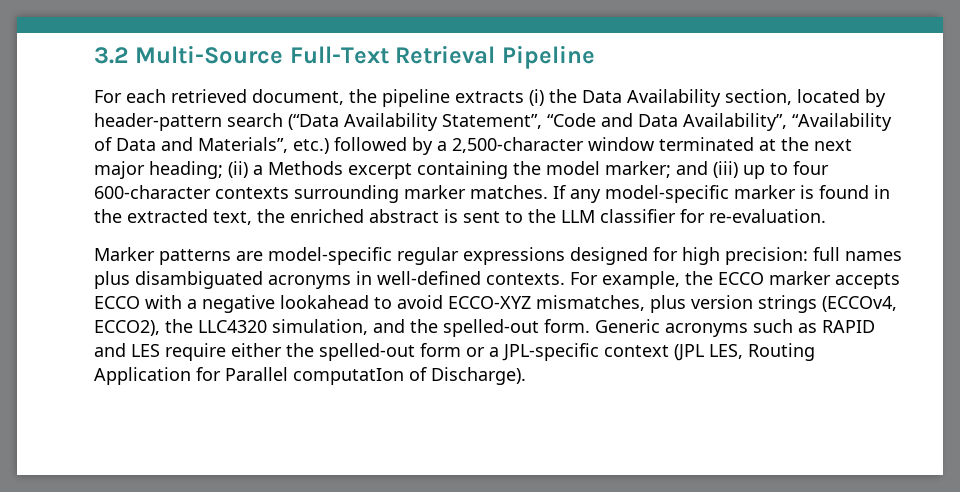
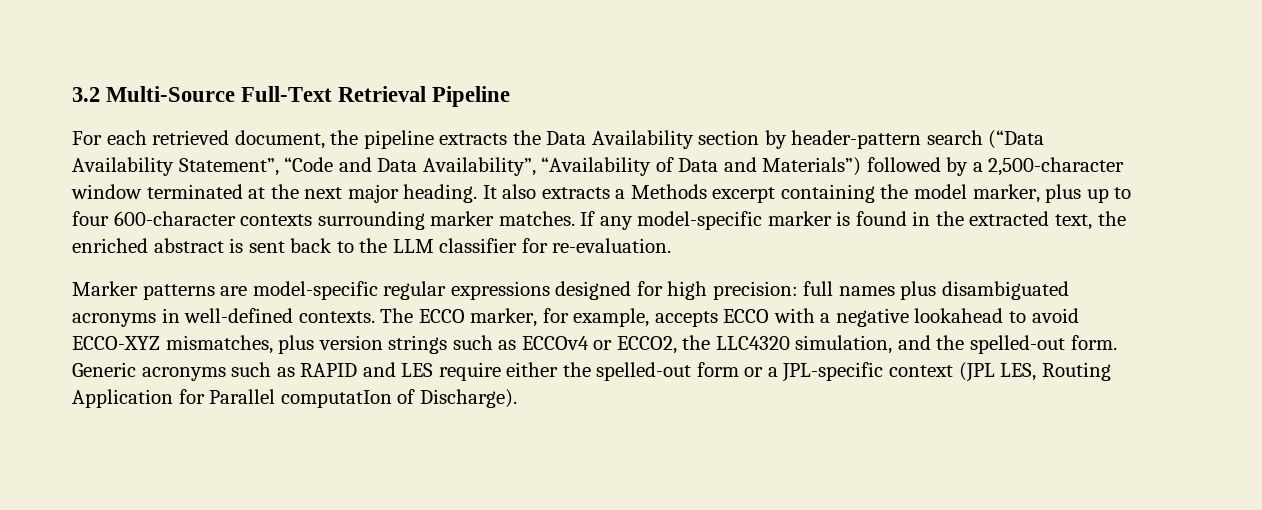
- For each retrieved document, the pipeline extracts (i) the Data Availability section, located by header-pattern search (“Data Availability Statement”, “Code and Data Availability”, “Availability of Data and Materials”, etc.) followed by a 2,500-character window terminated at the next major heading; (ii) a Methods excerpt containing the model marker; and (iii) up to four 600-character contexts surrounding marker matches.
+ For each retrieved document, the pipeline extracts the Data Availability section by header-pattern search (“Data Availability Statement”, “Code and Data Availability”, “Availability of Data and Materials”) followed by a 2,500-character window terminated at the next major heading. It also extracts a Methods excerpt containing the model marker, plus up to four 600-character contexts surrounding marker matches.
- If any model-specific marker is found in the extracted text, the enriched abstract is sent to the LLM classifier for re-evaluation.
+ If any model-specific marker is found in the extracted text, the enriched abstract is sent back to the LLM classifier for re-evaluation.
- For example, the ECCO marker accepts ECCO with a negative lookahead to avoid ECCO-XYZ mismatches, plus version strings (ECCOv4, ECCO2), the LLC4320 simulation, and the spelled-out form.
+ The ECCO marker, for example, accepts ECCO with a negative lookahead to avoid ECCO-XYZ mismatches, plus version strings such as ECCOv4 or ECCO2, the LLC4320 simulation, and the spelled-out form.

